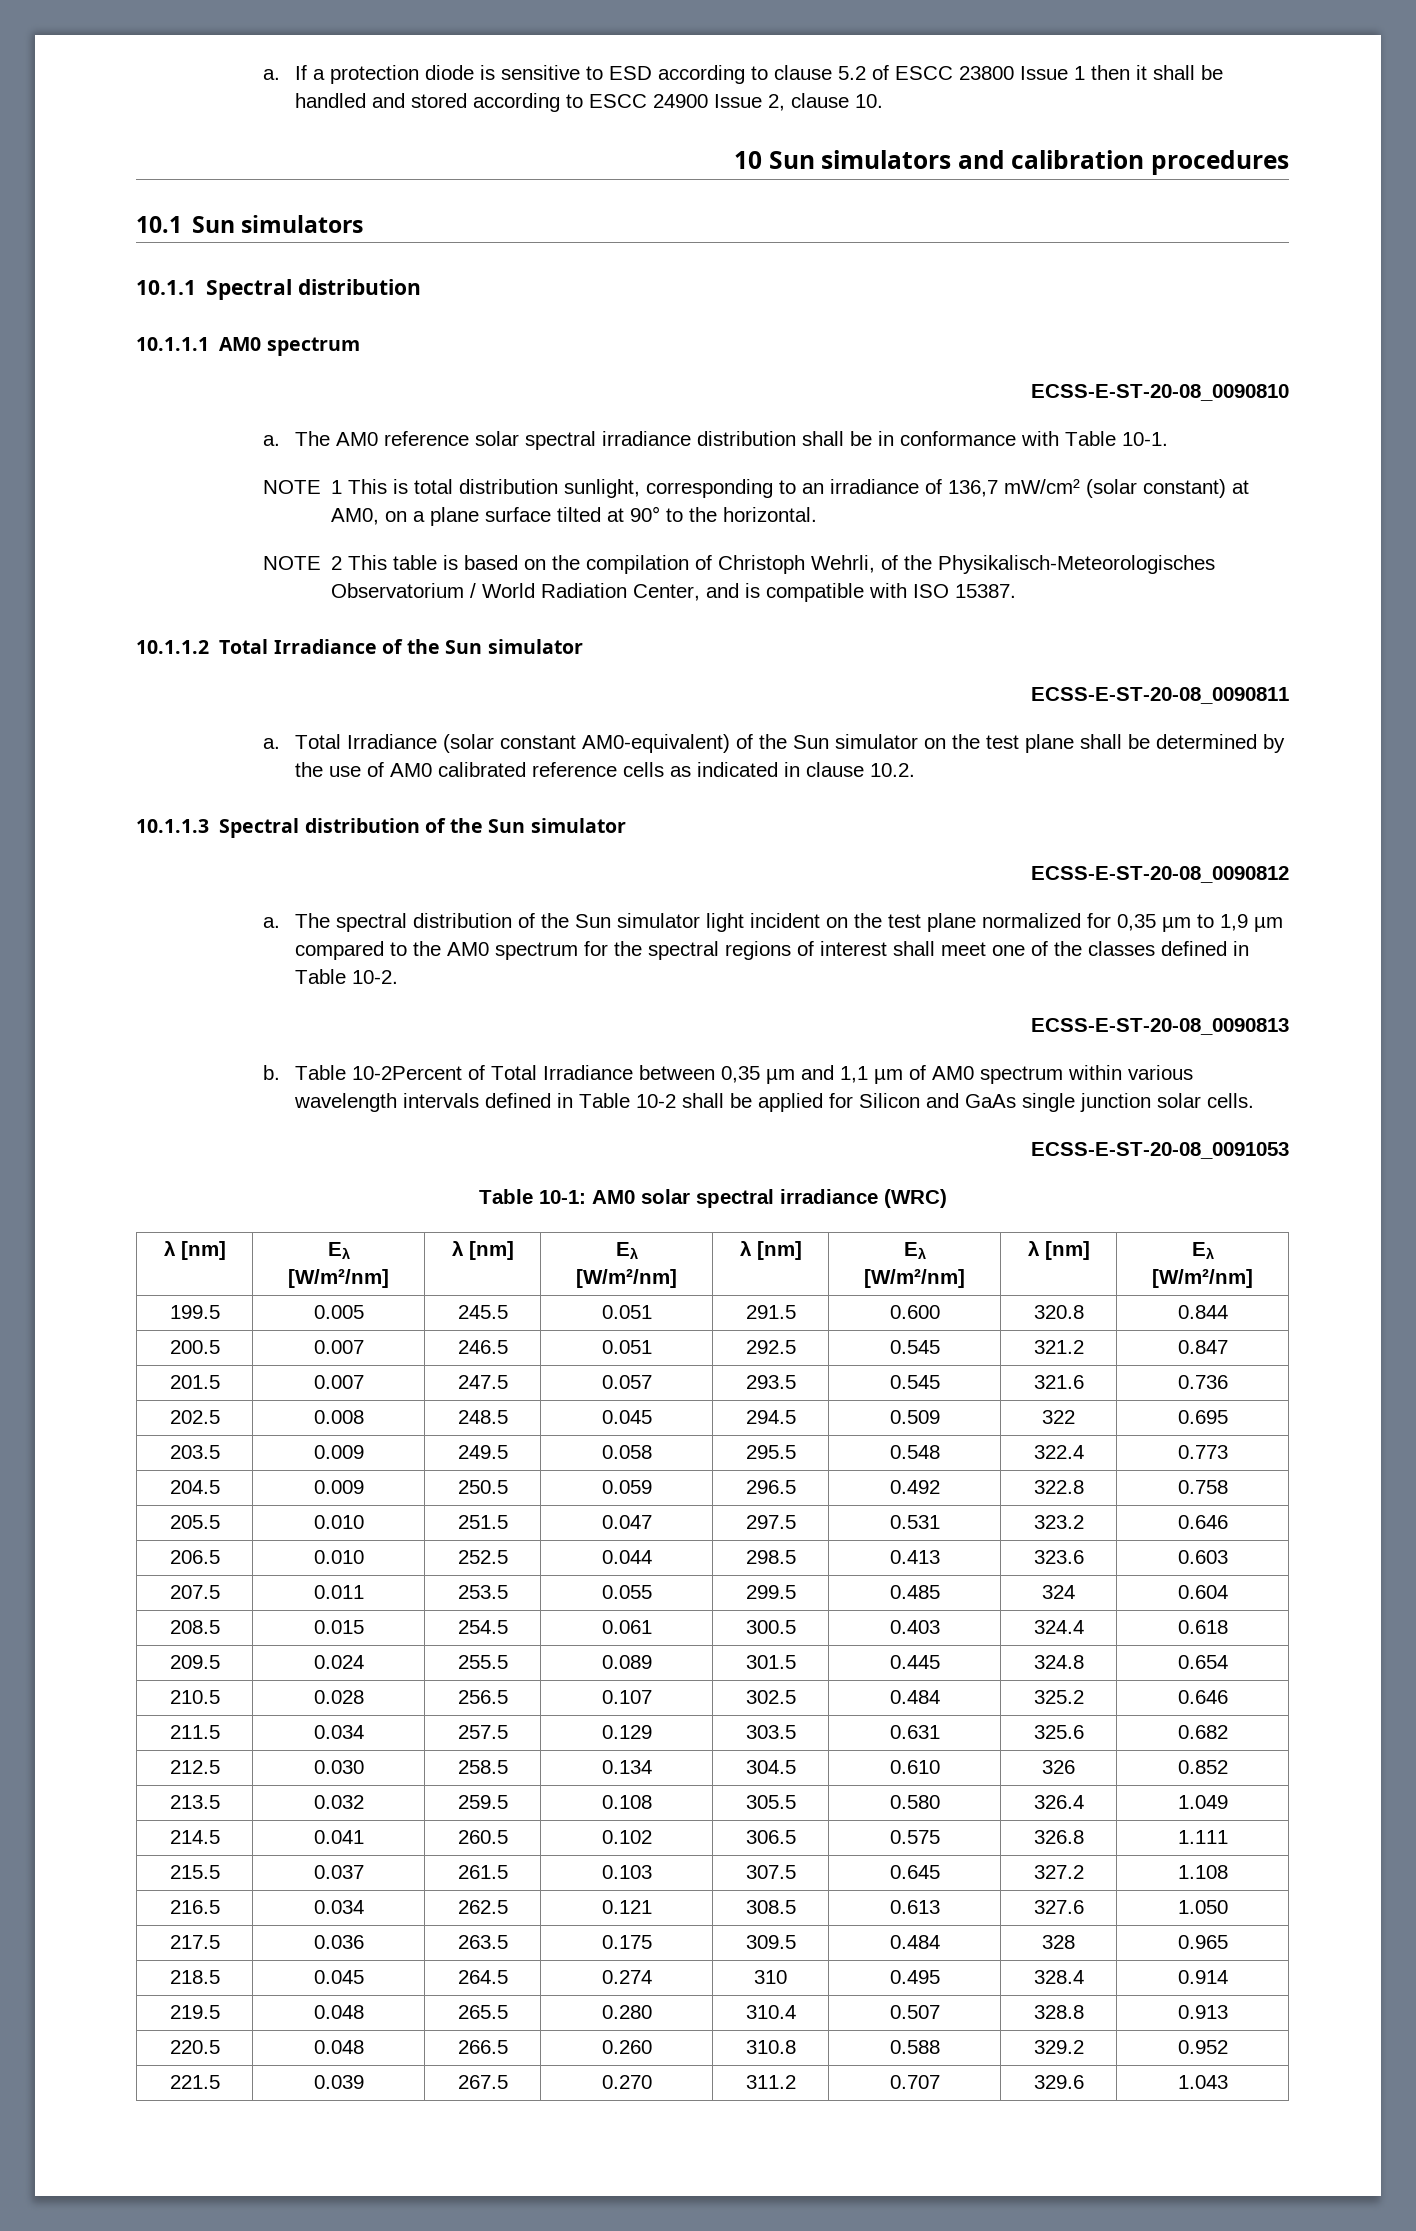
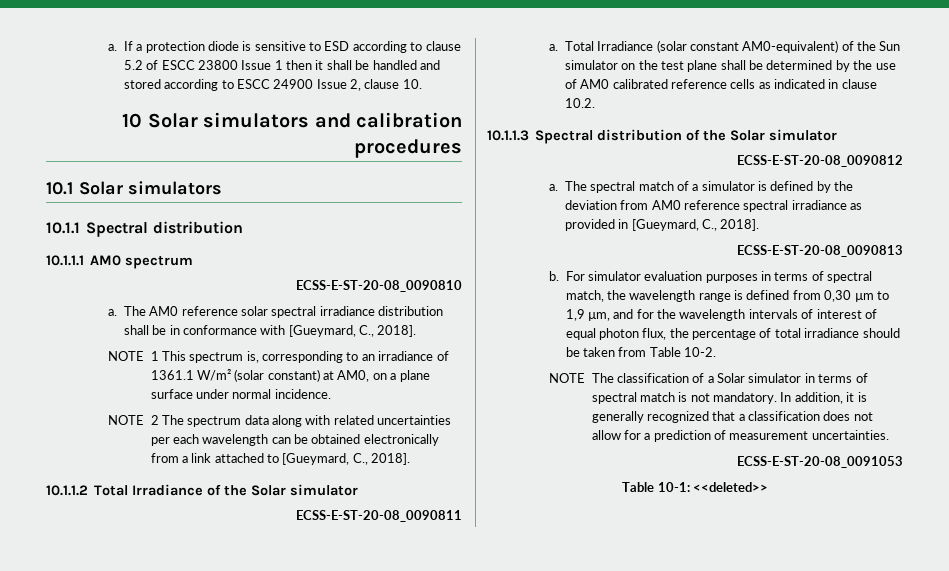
- 10 Sun simulators and calibration procedures
+ 10 Solar simulators and calibration procedures
- 10.1 Sun simulators
+ 10.1 Solar simulators
- The AM0 reference solar spectral irradiance distribution shall be in conformance with Table 10-1.
+ The AM0 reference solar spectral irradiance distribution shall be in conformance with [Gueymard, C., 2018].
- NOTE 1 This is total distribution sunlight, corresponding to an irradiance of 136,7 mW/cm² (solar constant) at AM0, on a plane surface tilted at 90° to the horizontal.
- NOTE 2 This table is based on the compilation of Christoph Wehrli, of the Physikalisch-Meteorologisches Observatorium / World Radiation Center, and is compatible with ISO 15387.
+ NOTE 1 This spectrum is, corresponding to an irradiance of 1361.1 W/m² (solar constant) at AM0, on a plane surface under normal incidence.
+ NOTE 2 The spectrum data along with related uncertainties per each wavelength can be obtained electronically from a link attached to [Gueymard, C., 2018].
- 10.1.1.2 Total Irradiance of the Sun simulator
+ 10.1.1.2 Total Irradiance of the Solar simulator
- 10.1.1.3 Spectral distribution of the Sun simulator
+ 10.1.1.3 Spectral distribution of the Solar simulator
- The spectral distribution of the Sun simulator light incident on the test plane normalized for 0,35 µm to 1,9 µm compared to the AM0 spectrum for the spectral regions of interest shall meet one of the classes defined in Table 10-2.
+ The spectral match of a simulator is defined by the deviation from AM0 reference spectral irradiance as provided in [Gueymard, C., 2018].
  ECSS-E-ST-20-08_0090813
- b. Table 10-2Percent of Total Irradiance between 0,35 µm and 1,1 µm of AM0 spectrum within various wavelength intervals defined in Table 10-2 shall be applied for Silicon and GaAs single junction solar cells.
+ b. For simulator evaluation purposes in terms of spectral match, the wavelength range is defined from 0,30 µm to 1,9 µm, and for the wavelength intervals of interest of equal photon flux, the percentage of total irradiance should be taken from Table 10-2.
+ NOTE The classification of a Solar simulator in terms of spectral match is not mandatory. In addition, it is generally recognized that a classification does not allow for a prediction of measurement uncertainties.
  ECSS-E-ST-20-08_0091053
- Table 10-1: AM0 solar spectral irradiance (WRC)
- λ [nm] | Eλ
- [W/m²/nm] | λ [nm] | Eλ
- [W/m²/nm] | λ [nm] | Eλ
- [W/m²/nm] | λ [nm] | Eλ
- [W/m²/nm]
- 199.5 | 0.005 | 245.5 | 0.051 | 291.5 | 0.600 | 320.8 | 0.844
- 200.5 | 0.007 | 246.5 | 0.051 | 292.5 | 0.545 | 321.2 | 0.847
- 201.5 | 0.007 | 247.5 | 0.057 | 293.5 | 0.545 | 321.6 | 0.736
- 202.5 | 0.008 | 248.5 | 0.045 | 294.5 | 0.509 | 322 | 0.695
- 203.5 | 0.009 | 249.5 | 0.058 | 295.5 | 0.548 | 322.4 | 0.773
- 204.5 | 0.009 | 250.5 | 0.059 | 296.5 | 0.492 | 322.8 | 0.758
- 205.5 | 0.010 | 251.5 | 0.047 | 297.5 | 0.531 | 323.2 | 0.646
- 206.5 | 0.010 | 252.5 | 0.044 | 298.5 | 0.413 | 323.6 | 0.603
- 207.5 | 0.011 | 253.5 | 0.055 | 299.5 | 0.485 | 324 | 0.604
- 208.5 | 0.015 | 254.5 | 0.061 | 300.5 | 0.403 | 324.4 | 0.618
- 209.5 | 0.024 | 255.5 | 0.089 | 301.5 | 0.445 | 324.8 | 0.654
- 210.5 | 0.028 | 256.5 | 0.107 | 302.5 | 0.484 | 325.2 | 0.646
- 211.5 | 0.034 | 257.5 | 0.129 | 303.5 | 0.631 | 325.6 | 0.682
- 212.5 | 0.030 | 258.5 | 0.134 | 304.5 | 0.610 | 326 | 0.852
- 213.5 | 0.032 | 259.5 | 0.108 | 305.5 | 0.580 | 326.4 | 1.049
- 214.5 | 0.041 | 260.5 | 0.102 | 306.5 | 0.575 | 326.8 | 1.111
- 215.5 | 0.037 | 261.5 | 0.103 | 307.5 | 0.645 | 327.2 | 1.108
- 216.5 | 0.034 | 262.5 | 0.121 | 308.5 | 0.613 | 327.6 | 1.050
- 217.5 | 0.036 | 263.5 | 0.175 | 309.5 | 0.484 | 328 | 0.965
- 218.5 | 0.045 | 264.5 | 0.274 | 310 | 0.495 | 328.4 | 0.914
- 219.5 | 0.048 | 265.5 | 0.280 | 310.4 | 0.507 | 328.8 | 0.913
- 220.5 | 0.048 | 266.5 | 0.260 | 310.8 | 0.588 | 329.2 | 0.952
- 221.5 | 0.039 | 267.5 | 0.270 | 311.2 | 0.707 | 329.6 | 1.043
+ Table 10-1: <<deleted>>

